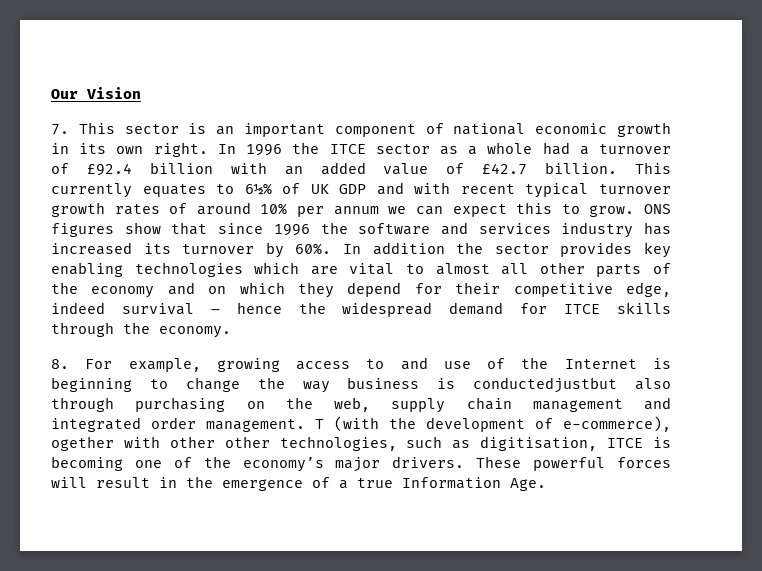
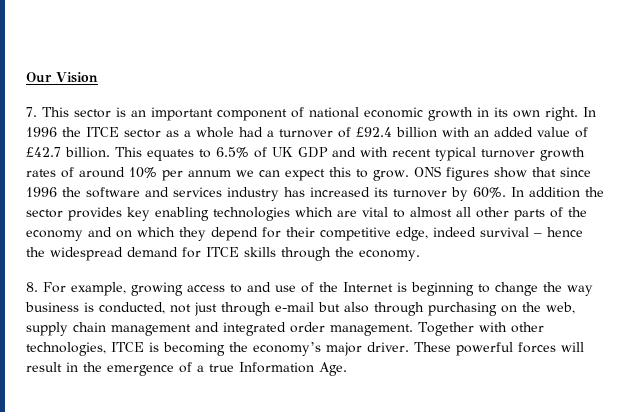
- This currently equates to 6½% of UK GDP and with recent typical turnover growth rates of around 10% per annum we can expect this to grow.
+ This equates to 6.5% of UK GDP and with recent typical turnover growth rates of around 10% per annum we can expect this to grow.
- 8. For example, growing access to and use of the Internet is beginning to change the way business is conductedjustbut also through purchasing on the web, supply chain management and integrated order management.
+ 8. For example, growing access to and use of the Internet is beginning to change the way business is conducted, not just through e-mail but also through purchasing on the web, supply chain management and integrated order management.
- T (with the development of e-commerce), ogether with other other technologies, such as digitisation, ITCE is becoming one of the economy’s major drivers.
+ Together with other technologies, ITCE is becoming the economy’s major driver.

